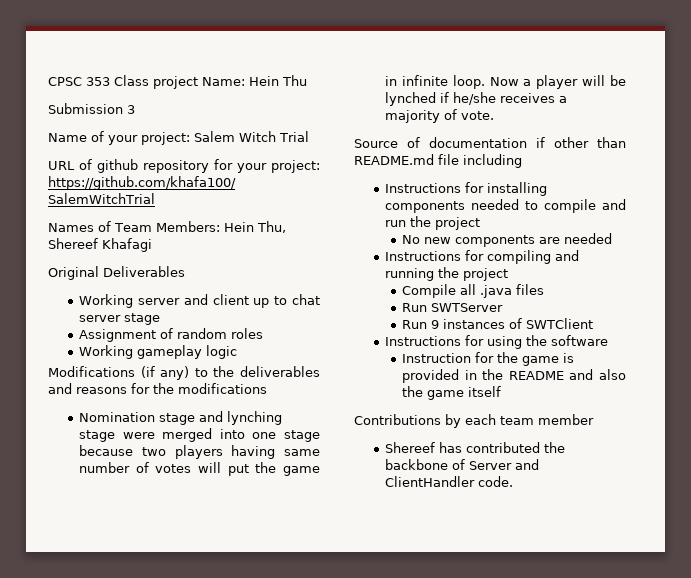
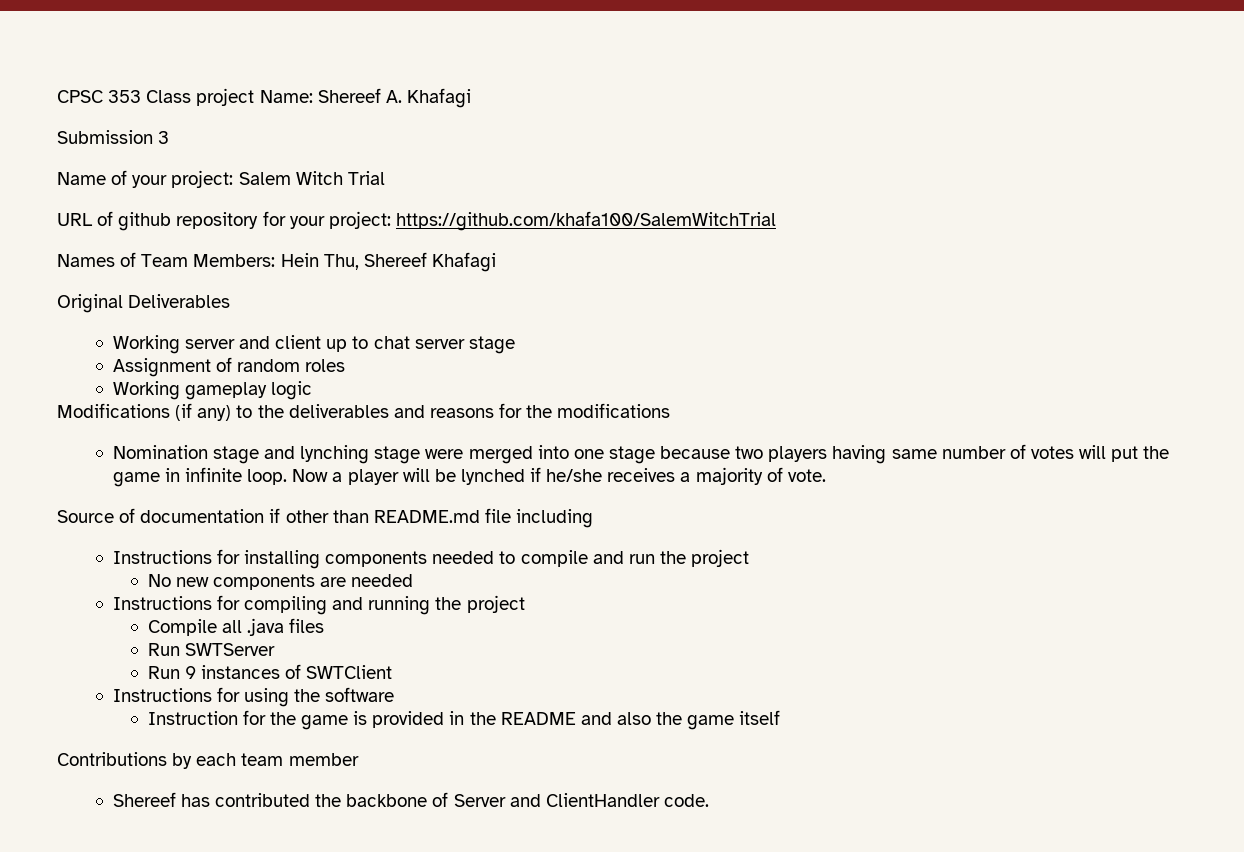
- CPSC 353 Class project Name: Hein Thu
+ CPSC 353 Class project Name: Shereef A. Khafagi

